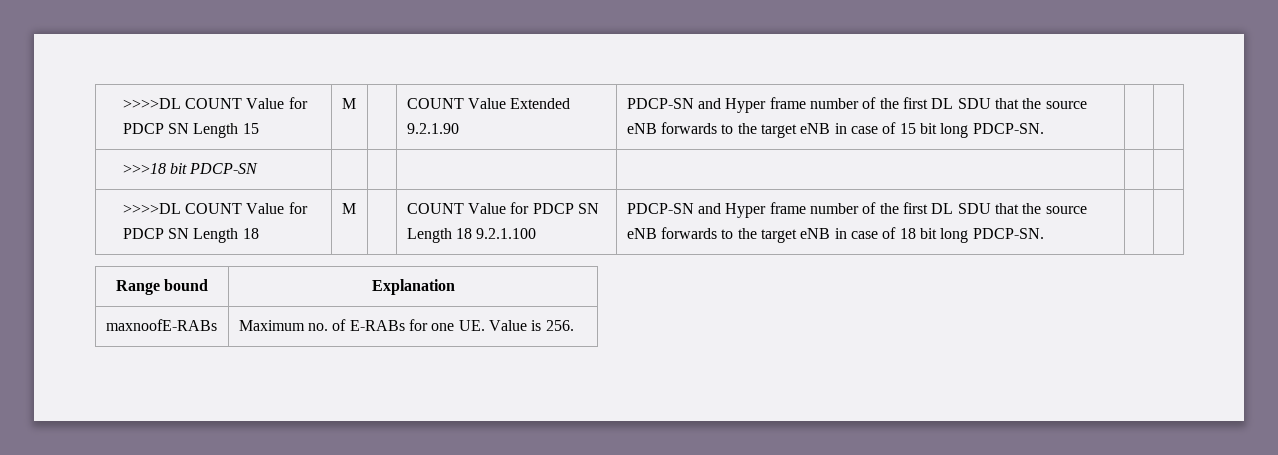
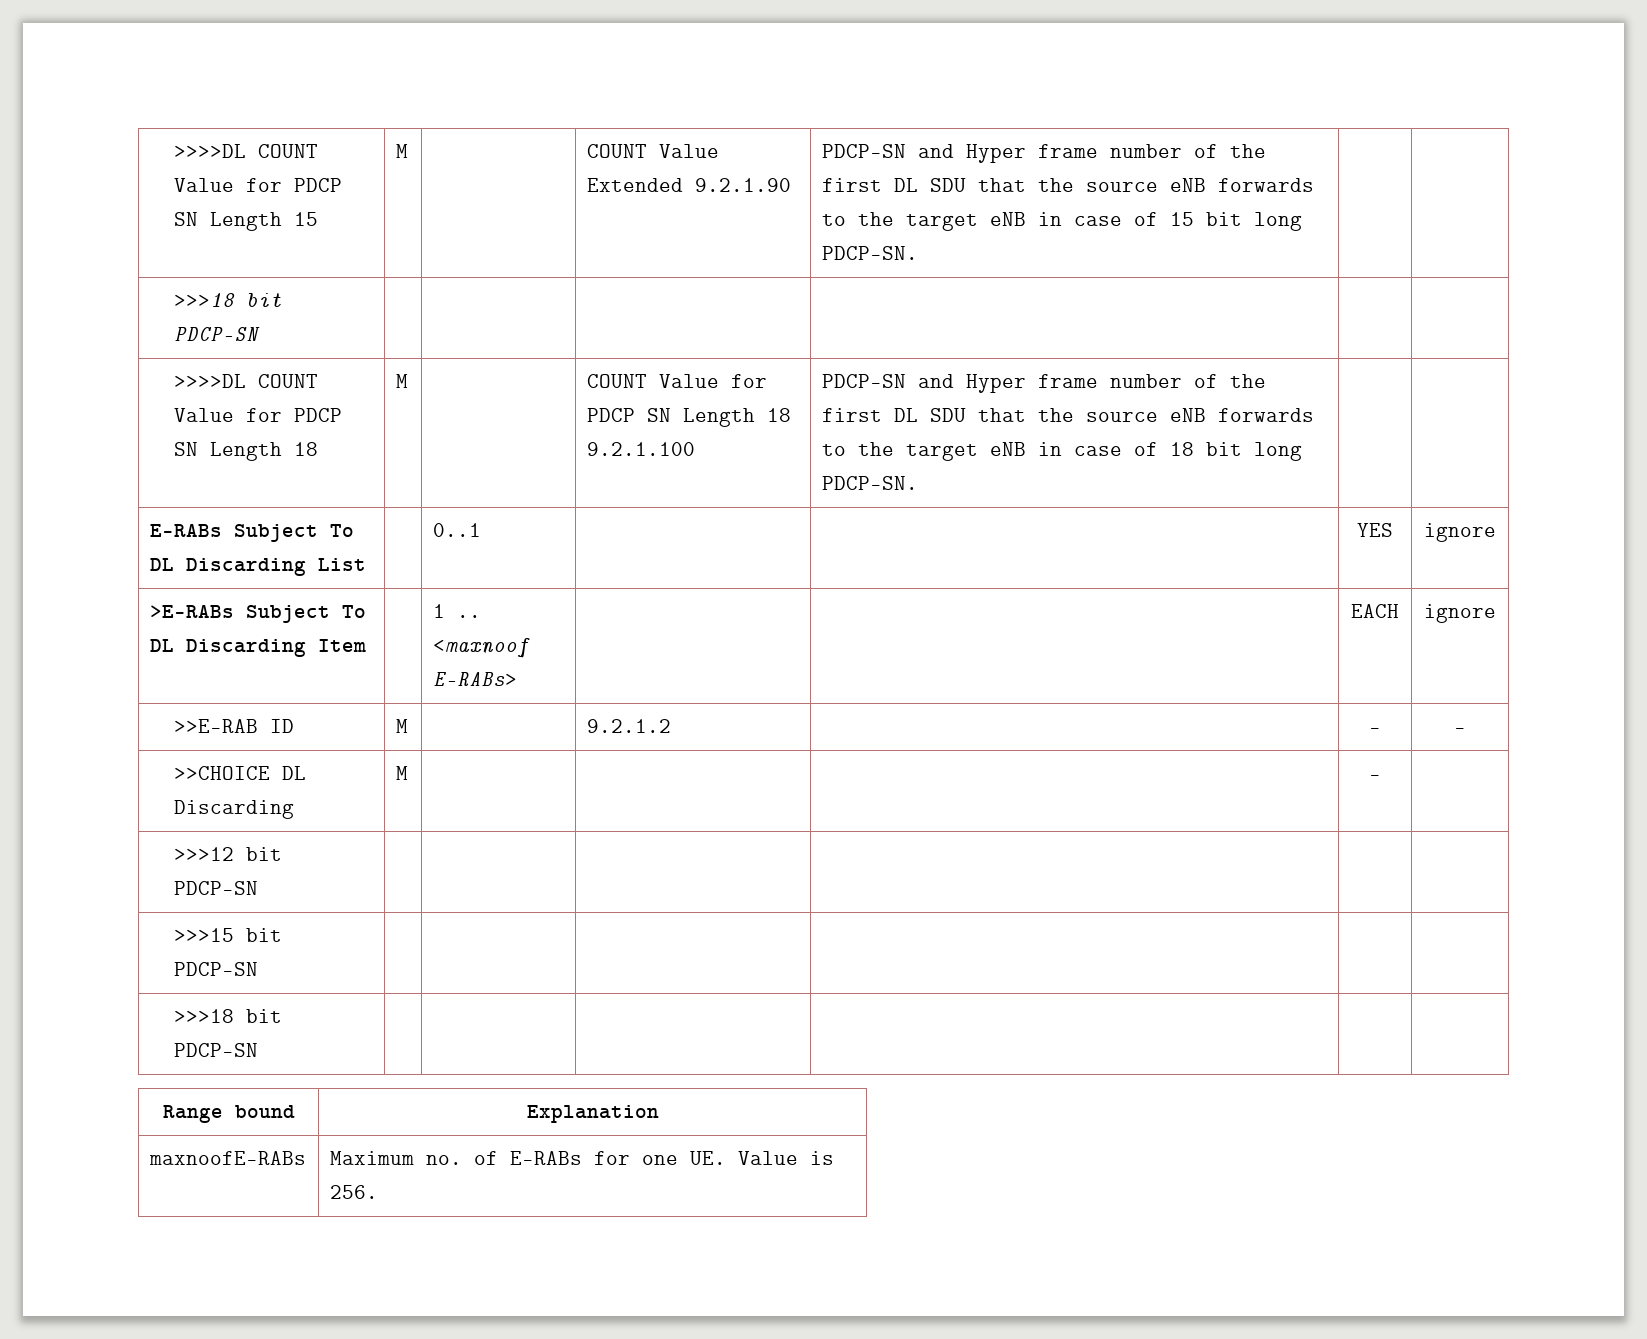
+ E-RABs Subject To DL Discarding List | | 0..1 | | | YES | ignore
+ >E-RABs Subject To DL Discarding Item | | 1 .. <maxnoof E-RABs> | | | EACH | ignore
+ >>E-RAB ID | M | | 9.2.1.2 | | - | -
+ >>CHOICE DL Discarding | M | | | | - |
+ >>>12 bit PDCP-SN | | | | | |
+ >>>15 bit PDCP-SN | | | | | |
+ >>>18 bit PDCP-SN | | | | | |

